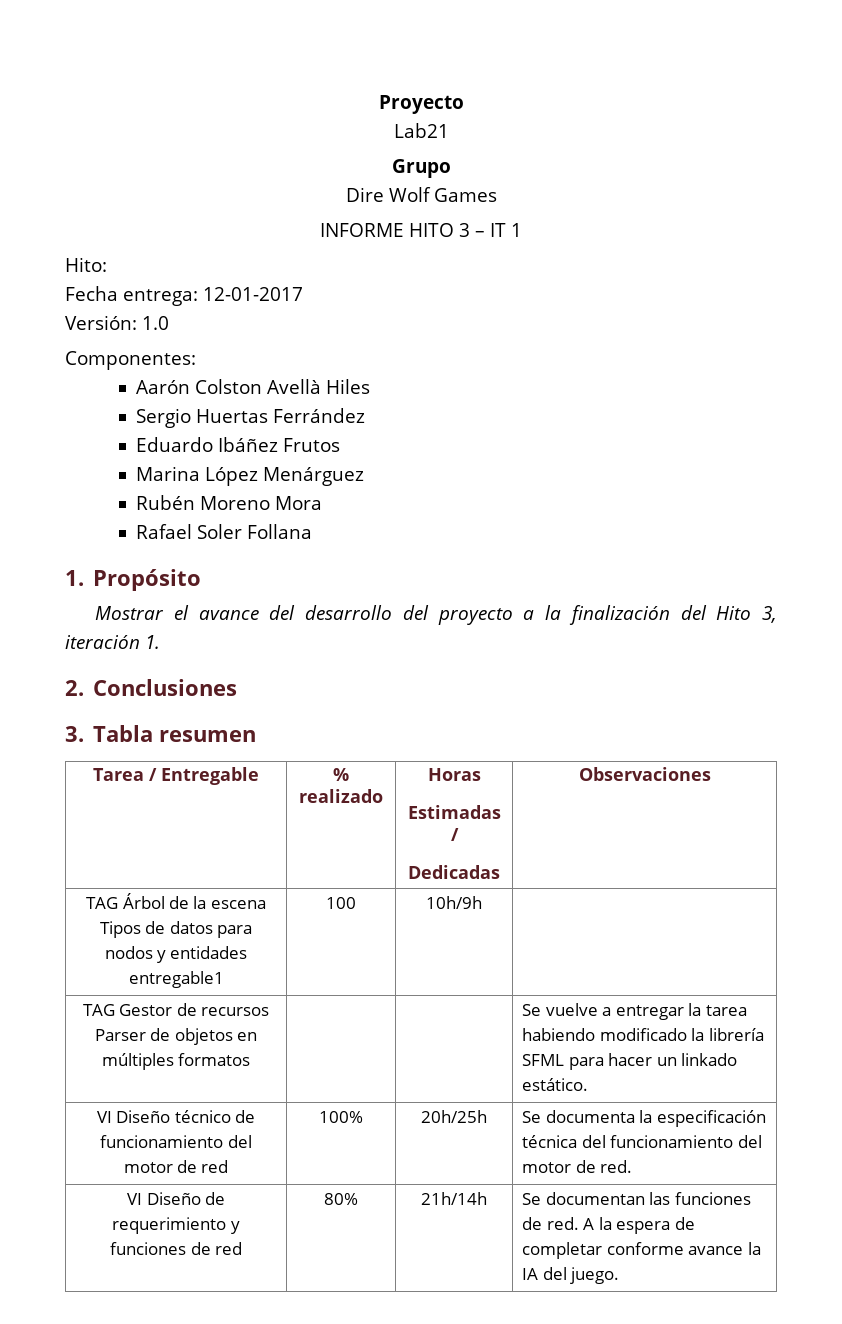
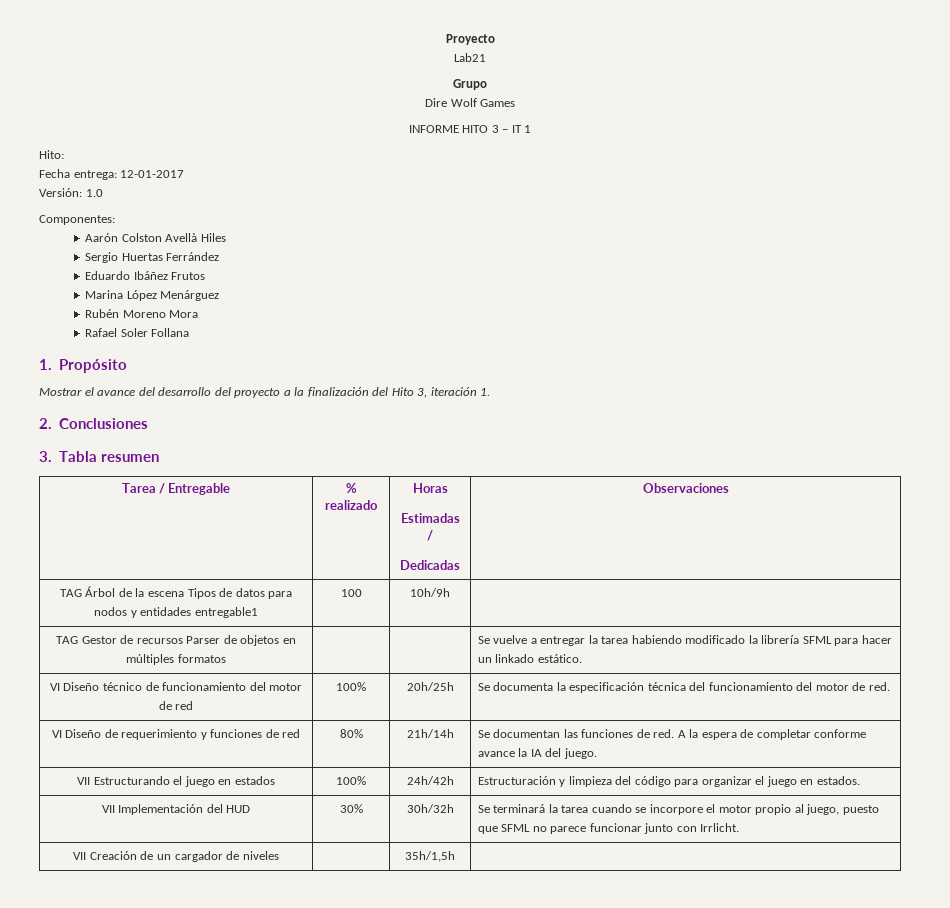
+ VII Estructurando el juego en estados | 100% | 24h/42h | Estructuración y limpieza del código para organizar el juego en estados.
+ VII Implementación del HUD | 30% | 30h/32h | Se terminará la tarea cuando se incorpore el motor propio al juego, puesto que SFML no parece funcionar junto con Irrlicht.
+ VII Creación de un cargador de niveles | | 35h/1,5h |

